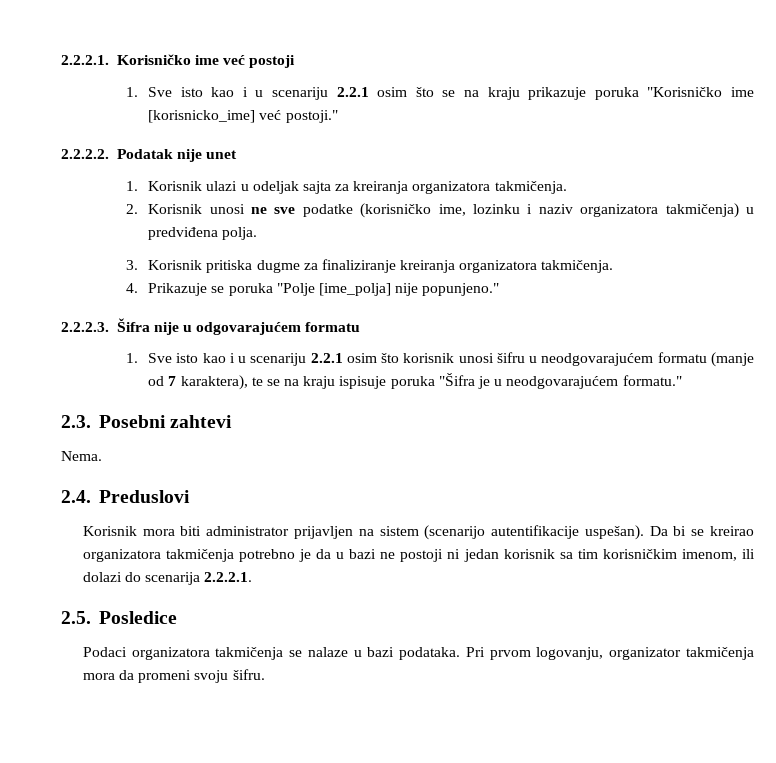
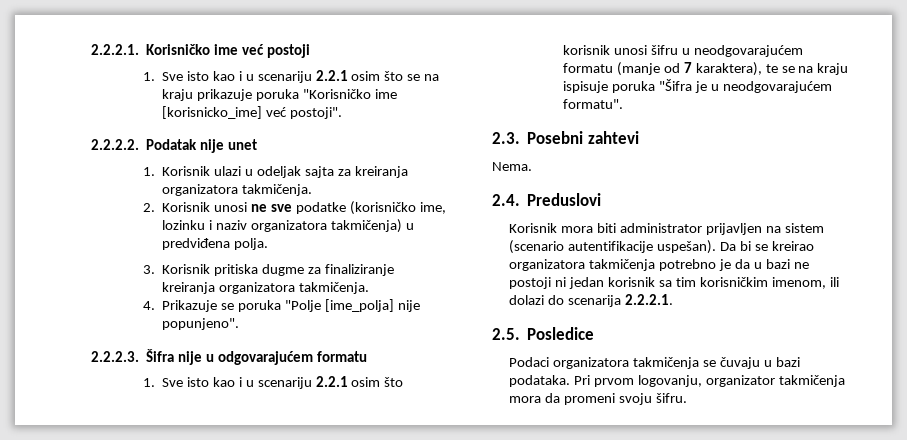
- 1. Sve isto kao i u scenariju 2.2.1 osim što se na kraju prikazuje poruka "Korisničko ime [korisnicko_ime] već postoji."
+ 1. Sve isto kao i u scenariju 2.2.1 osim što se na kraju prikazuje poruka "Korisničko ime [korisnicko_ime] već postoji".
- 4. Prikazuje se poruka "Polje [ime_polja] nije popunjeno."
+ 4. Prikazuje se poruka "Polje [ime_polja] nije popunjeno".
- 1. Sve isto kao i u scenariju 2.2.1 osim što korisnik unosi šifru u neodgovarajućem formatu (manje od 7 karaktera), te se na kraju ispisuje poruka "Šifra je u neodgovarajućem formatu."
+ 1. Sve isto kao i u scenariju 2.2.1 osim što korisnik unosi šifru u neodgovarajućem formatu (manje od 7 karaktera), te se na kraju ispisuje poruka "Šifra je u neodgovarajućem formatu".
- Korisnik mora biti administrator prijavljen na sistem (scenarijo autentifikacije uspešan).
+ Korisnik mora biti administrator prijavljen na sistem (scenario autentifikacije uspešan).
- Podaci organizatora takmičenja se nalaze u bazi podataka.
+ Podaci organizatora takmičenja se čuvaju u bazi podataka.

